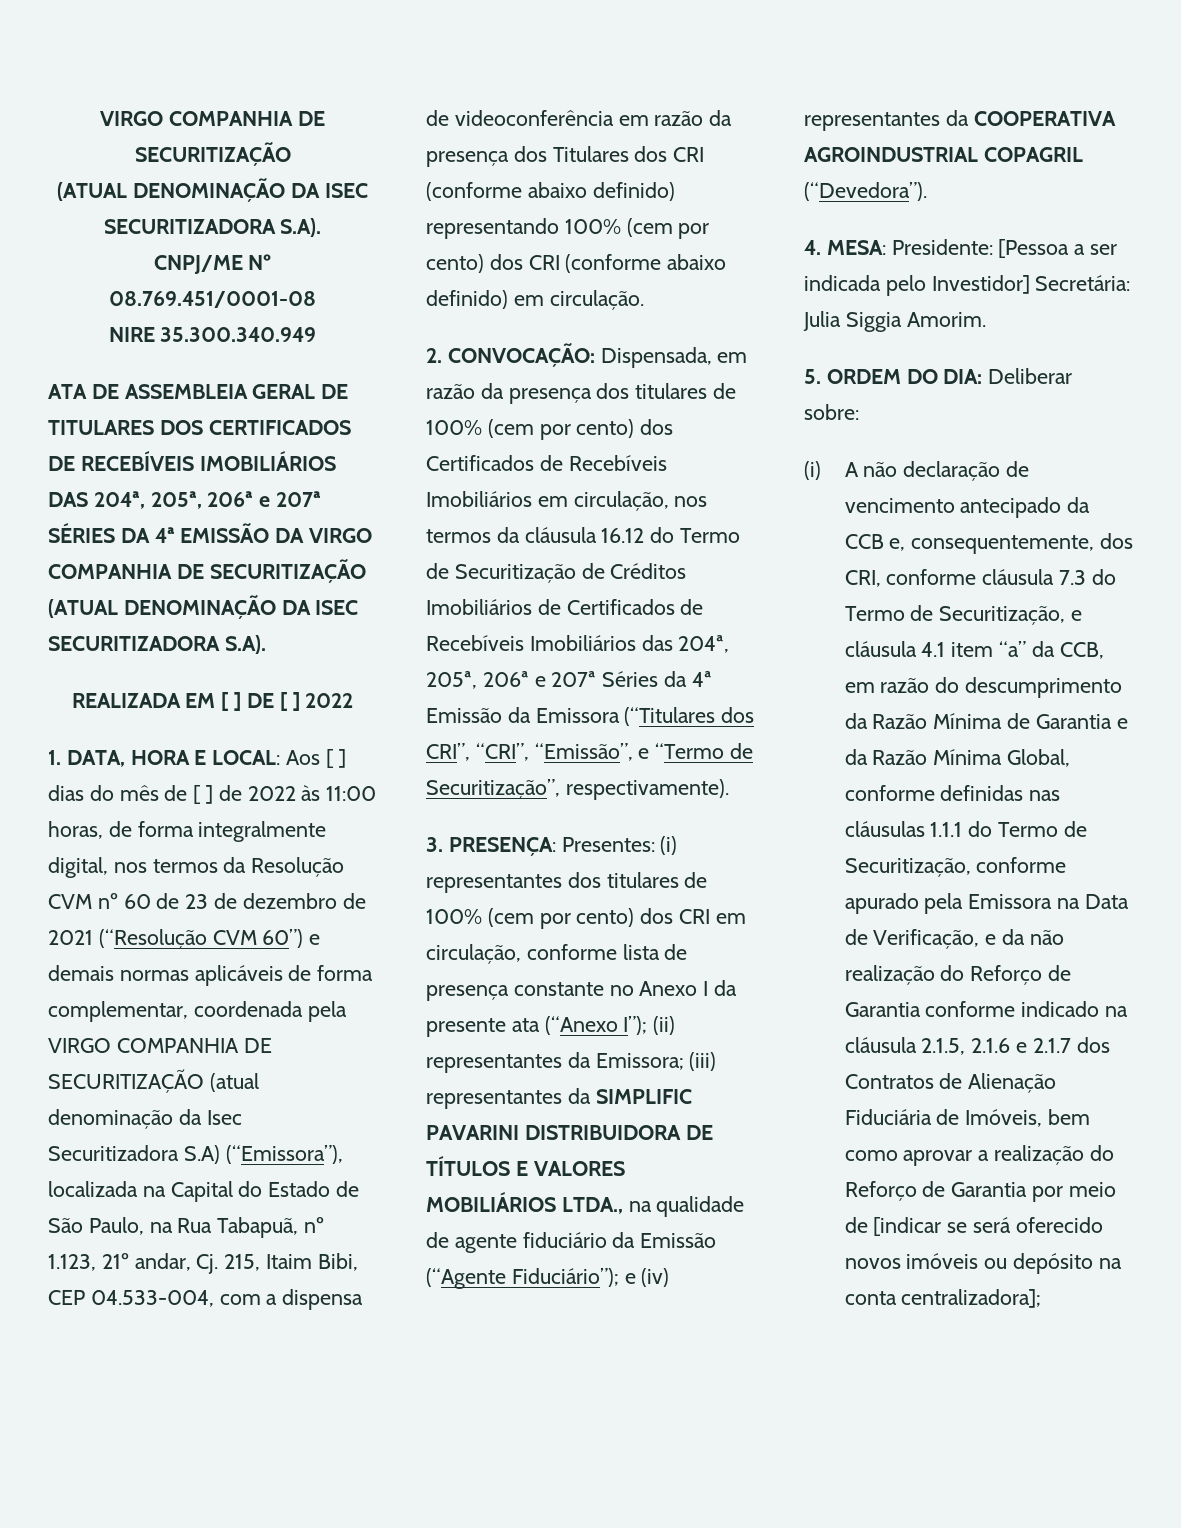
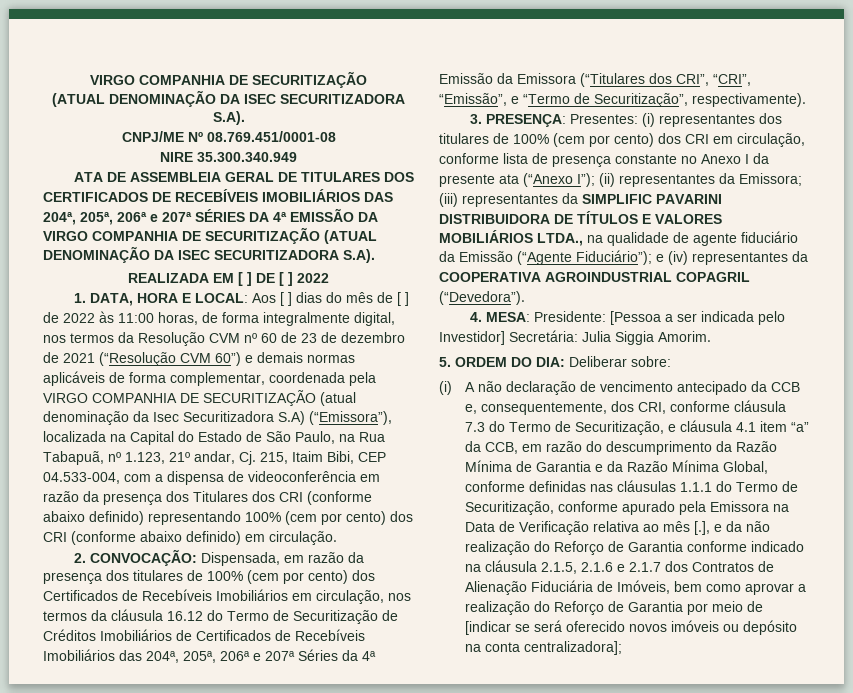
- (i) A não declaração de vencimento antecipado da CCB e, consequentemente, dos CRI, conforme cláusula 7.3 do Termo de Securitização, e cláusula 4.1 item “a” da CCB, em razão do descumprimento da Razão Mínima de Garantia e da Razão Mínima Global, conforme definidas nas cláusulas 1.1.1 do Termo de Securitização, conforme apurado pela Emissora na Data de Verificação, e da não realização do Reforço de Garantia conforme indicado na cláusula 2.1.5, 2.1.6 e 2.1.7 dos Contratos de Alienação Fiduciária de Imóveis, bem como aprovar a realização do Reforço de Garantia por meio de [indicar se será oferecido novos imóveis ou depósito na conta centralizadora];
+ (i) A não declaração de vencimento antecipado da CCB e, consequentemente, dos CRI, conforme cláusula 7.3 do Termo de Securitização, e cláusula 4.1 item “a” da CCB, em razão do descumprimento da Razão Mínima de Garantia e da Razão Mínima Global, conforme definidas nas cláusulas 1.1.1 do Termo de Securitização, conforme apurado pela Emissora na Data de Verificação relativa ao mês [.], e da não realização do Reforço de Garantia conforme indicado na cláusula 2.1.5, 2.1.6 e 2.1.7 dos Contratos de Alienação Fiduciária de Imóveis, bem como aprovar a realização do Reforço de Garantia por meio de [indicar se será oferecido novos imóveis ou depósito na conta centralizadora];

